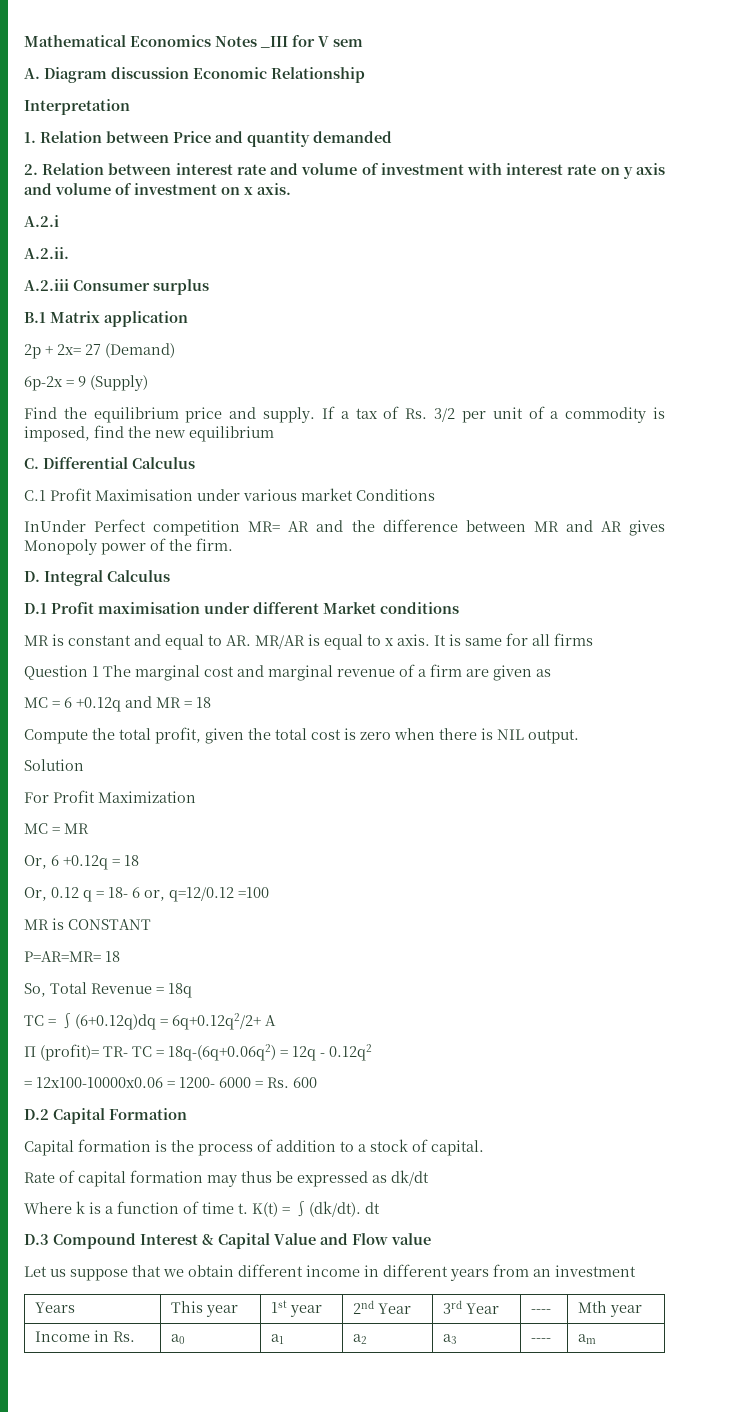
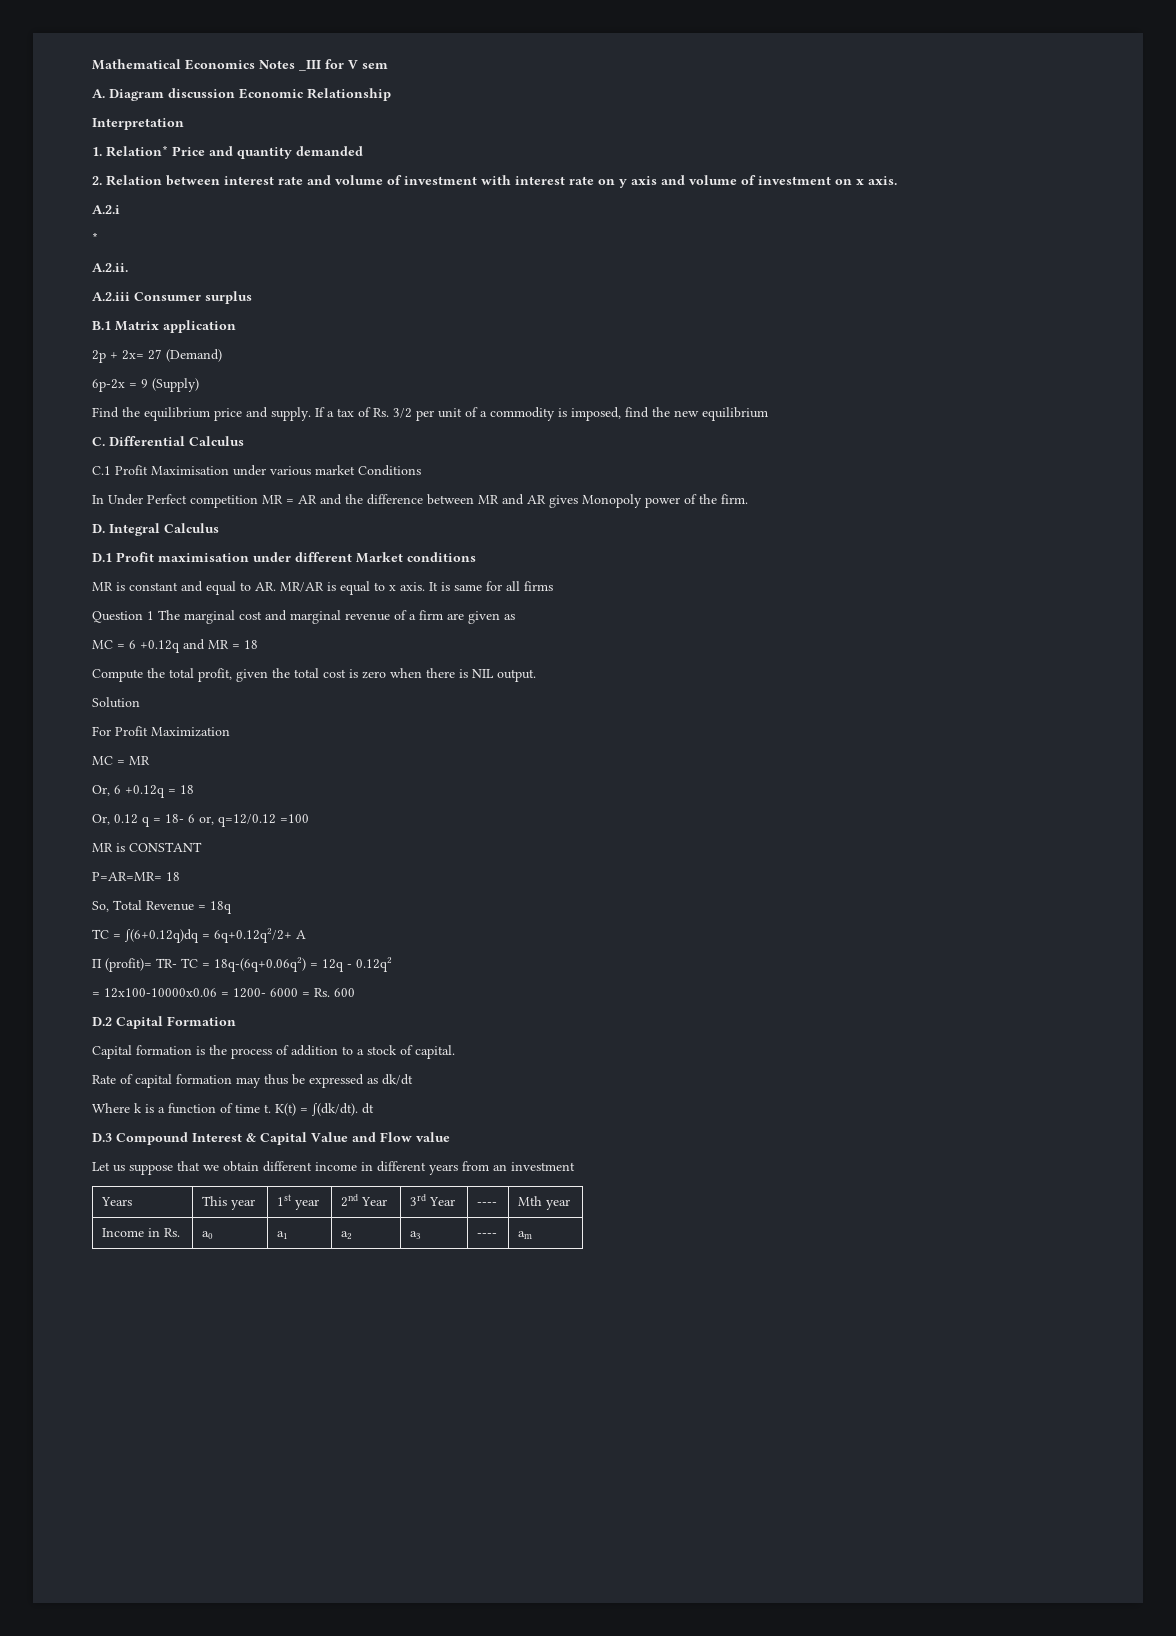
- 1. Relation between Price and quantity demanded
+ 1. Relation* Price and quantity demanded
+ *
- InUnder Perfect competition MR= AR and the difference between MR and AR gives Monopoly power of the firm.
+ In Under Perfect competition MR = AR and the difference between MR and AR gives Monopoly power of the firm.

